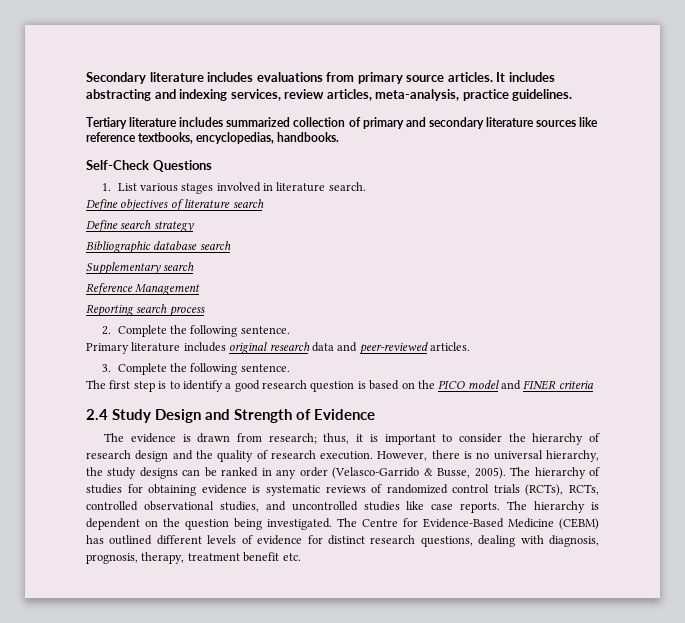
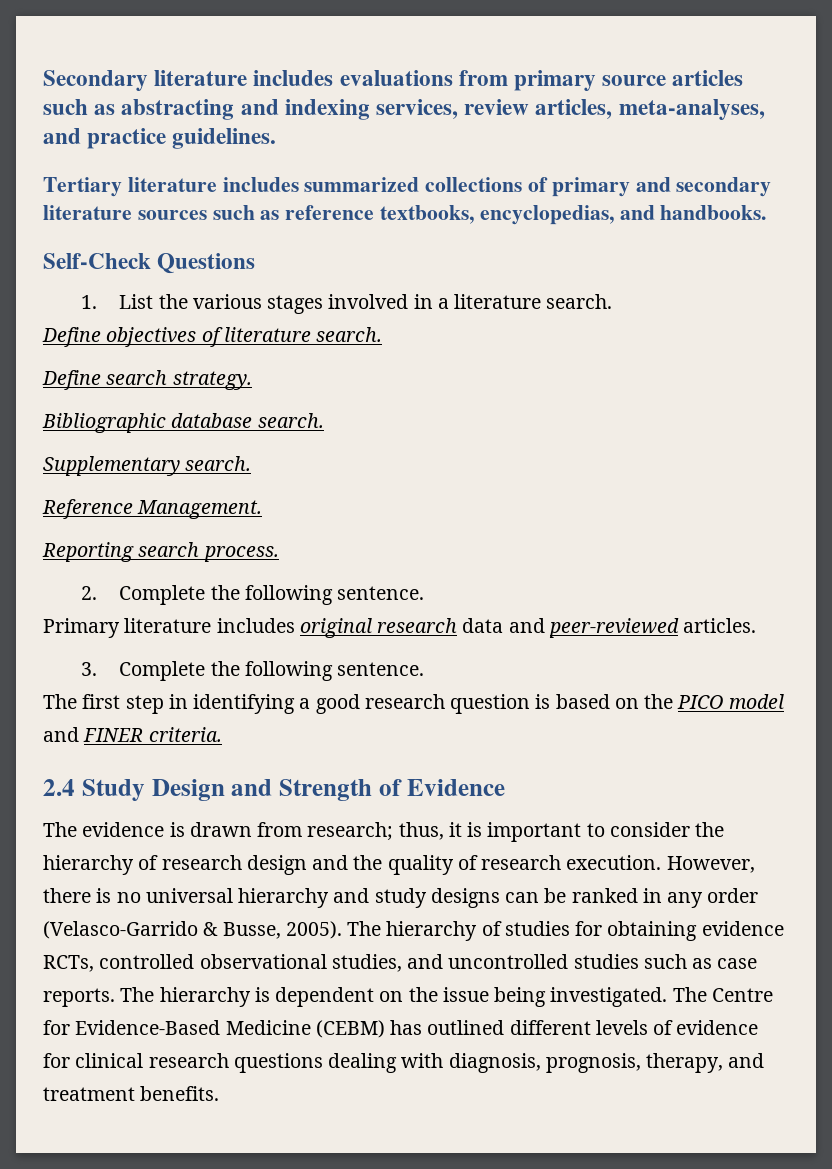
- Secondary literature includes evaluations from primary source articles. It includes abstracting and indexing services, review articles, meta-analysis, practice guidelines.
+ Secondary literature includes evaluations from primary source articles such as abstracting and indexing services, review articles, meta-analyses, and practice guidelines.
- Tertiary literature includes summarized collection of primary and secondary literature sources like reference textbooks, encyclopedias, handbooks.
+ Tertiary literature includes summarized collections of primary and secondary literature sources such as reference textbooks, encyclopedias, and handbooks.
- 1. List various stages involved in literature search.
+ 1. List the various stages involved in a literature search.
- Define objectives of literature search
+ Define objectives of literature search.
- Define search strategy
+ Define search strategy.
- Bibliographic database search
+ Bibliographic database search.
- Supplementary search
+ Supplementary search.
- Reference Management
+ Reference Management.
- Reporting search process
+ Reporting search process.
- The first step is to identify a good research question is based on the PICO model and FINER criteria
+ The first step in identifying a good research question is based on the PICO model and FINER criteria.
- However, there is no universal hierarchy, the study designs can be ranked in any order (Velasco-Garrido & Busse, 2005).
+ However, there is no universal hierarchy and study designs can be ranked in any order (Velasco-Garrido & Busse, 2005).
- The hierarchy of studies for obtaining evidence is systematic reviews of randomized control trials (RCTs), RCTs, controlled observational studies, and uncontrolled studies like case reports.
+ The hierarchy of studies for obtaining evidence RCTs, controlled observational studies, and uncontrolled studies such as case reports.
- The hierarchy is dependent on the question being investigated.
+ The hierarchy is dependent on the issue being investigated.
- The Centre for Evidence-Based Medicine (CEBM) has outlined different levels of evidence for distinct research questions, dealing with diagnosis, prognosis, therapy, treatment benefit etc.
+ The Centre for Evidence-Based Medicine (CEBM) has outlined different levels of evidence for clinical research questions dealing with diagnosis, prognosis, therapy, and treatment benefits.

